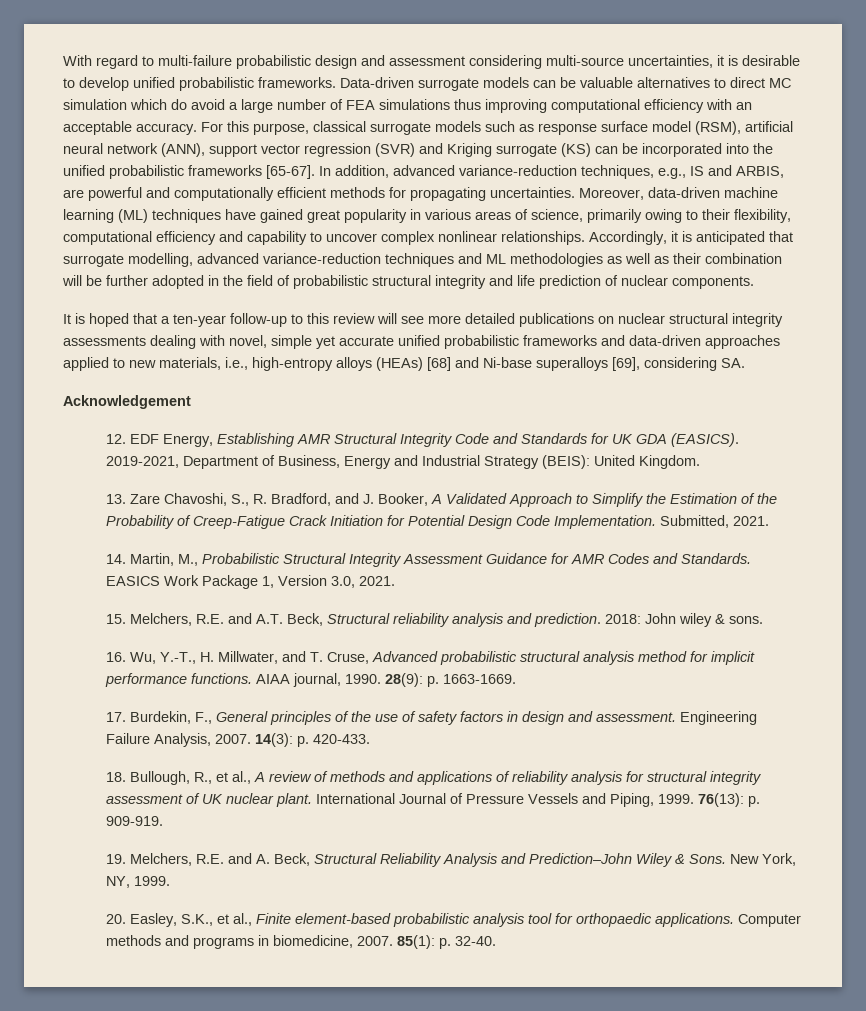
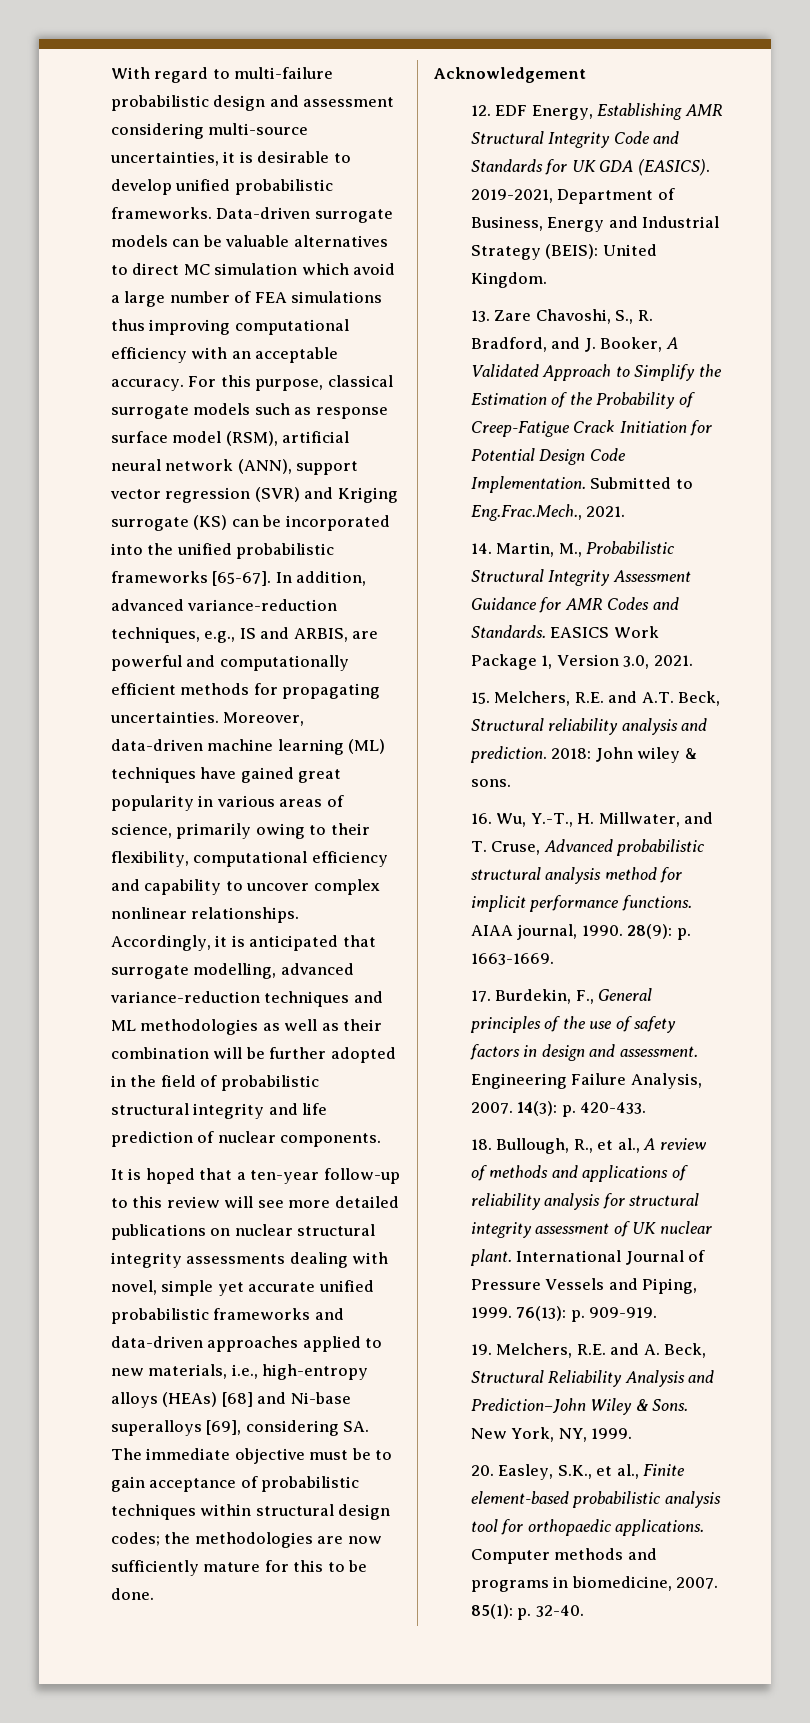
- Data-driven surrogate models can be valuable alternatives to direct MC simulation which do avoid a large number of FEA simulations thus improving computational efficiency with an acceptable accuracy.
+ Data-driven surrogate models can be valuable alternatives to direct MC simulation which avoid a large number of FEA simulations thus improving computational efficiency with an acceptable accuracy.
- It is hoped that a ten-year follow-up to this review will see more detailed publications on nuclear structural integrity assessments dealing with novel, simple yet accurate unified probabilistic frameworks and data-driven approaches applied to new materials, i.e., high-entropy alloys (HEAs) [68] and Ni-base superalloys [69], considering SA.
+ It is hoped that a ten-year follow-up to this review will see more detailed publications on nuclear structural integrity assessments dealing with novel, simple yet accurate unified probabilistic frameworks and data-driven approaches applied to new materials, i.e., high-entropy alloys (HEAs) [68] and Ni-base superalloys [69], considering SA. The immediate objective must be to gain acceptance of probabilistic techniques within structural design codes; the methodologies are now sufficiently mature for this to be done.
- Submitted, 2021.
+ Submitted to Eng.Frac.Mech., 2021.

